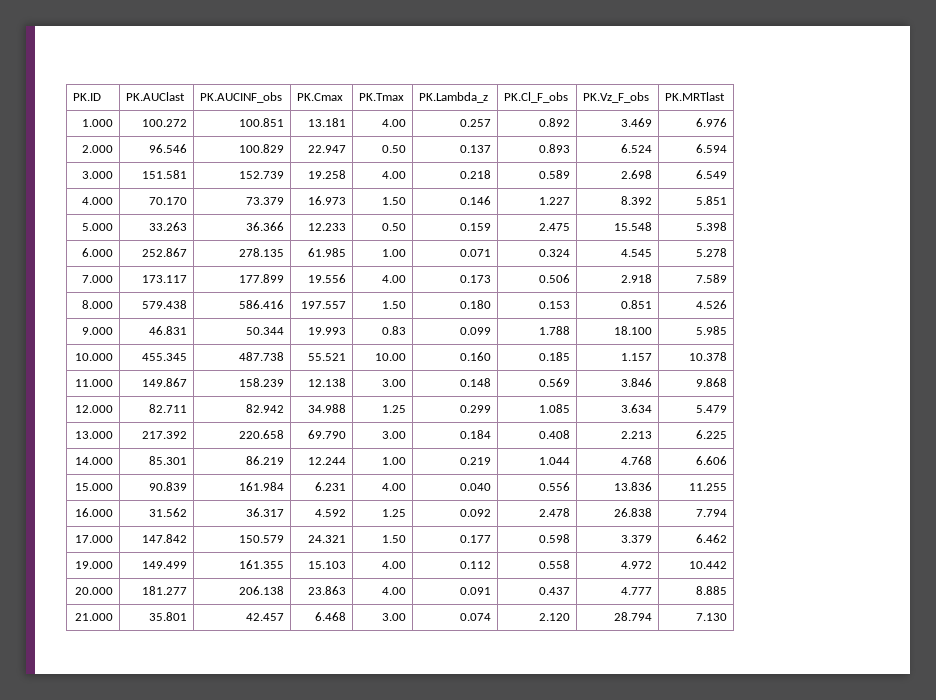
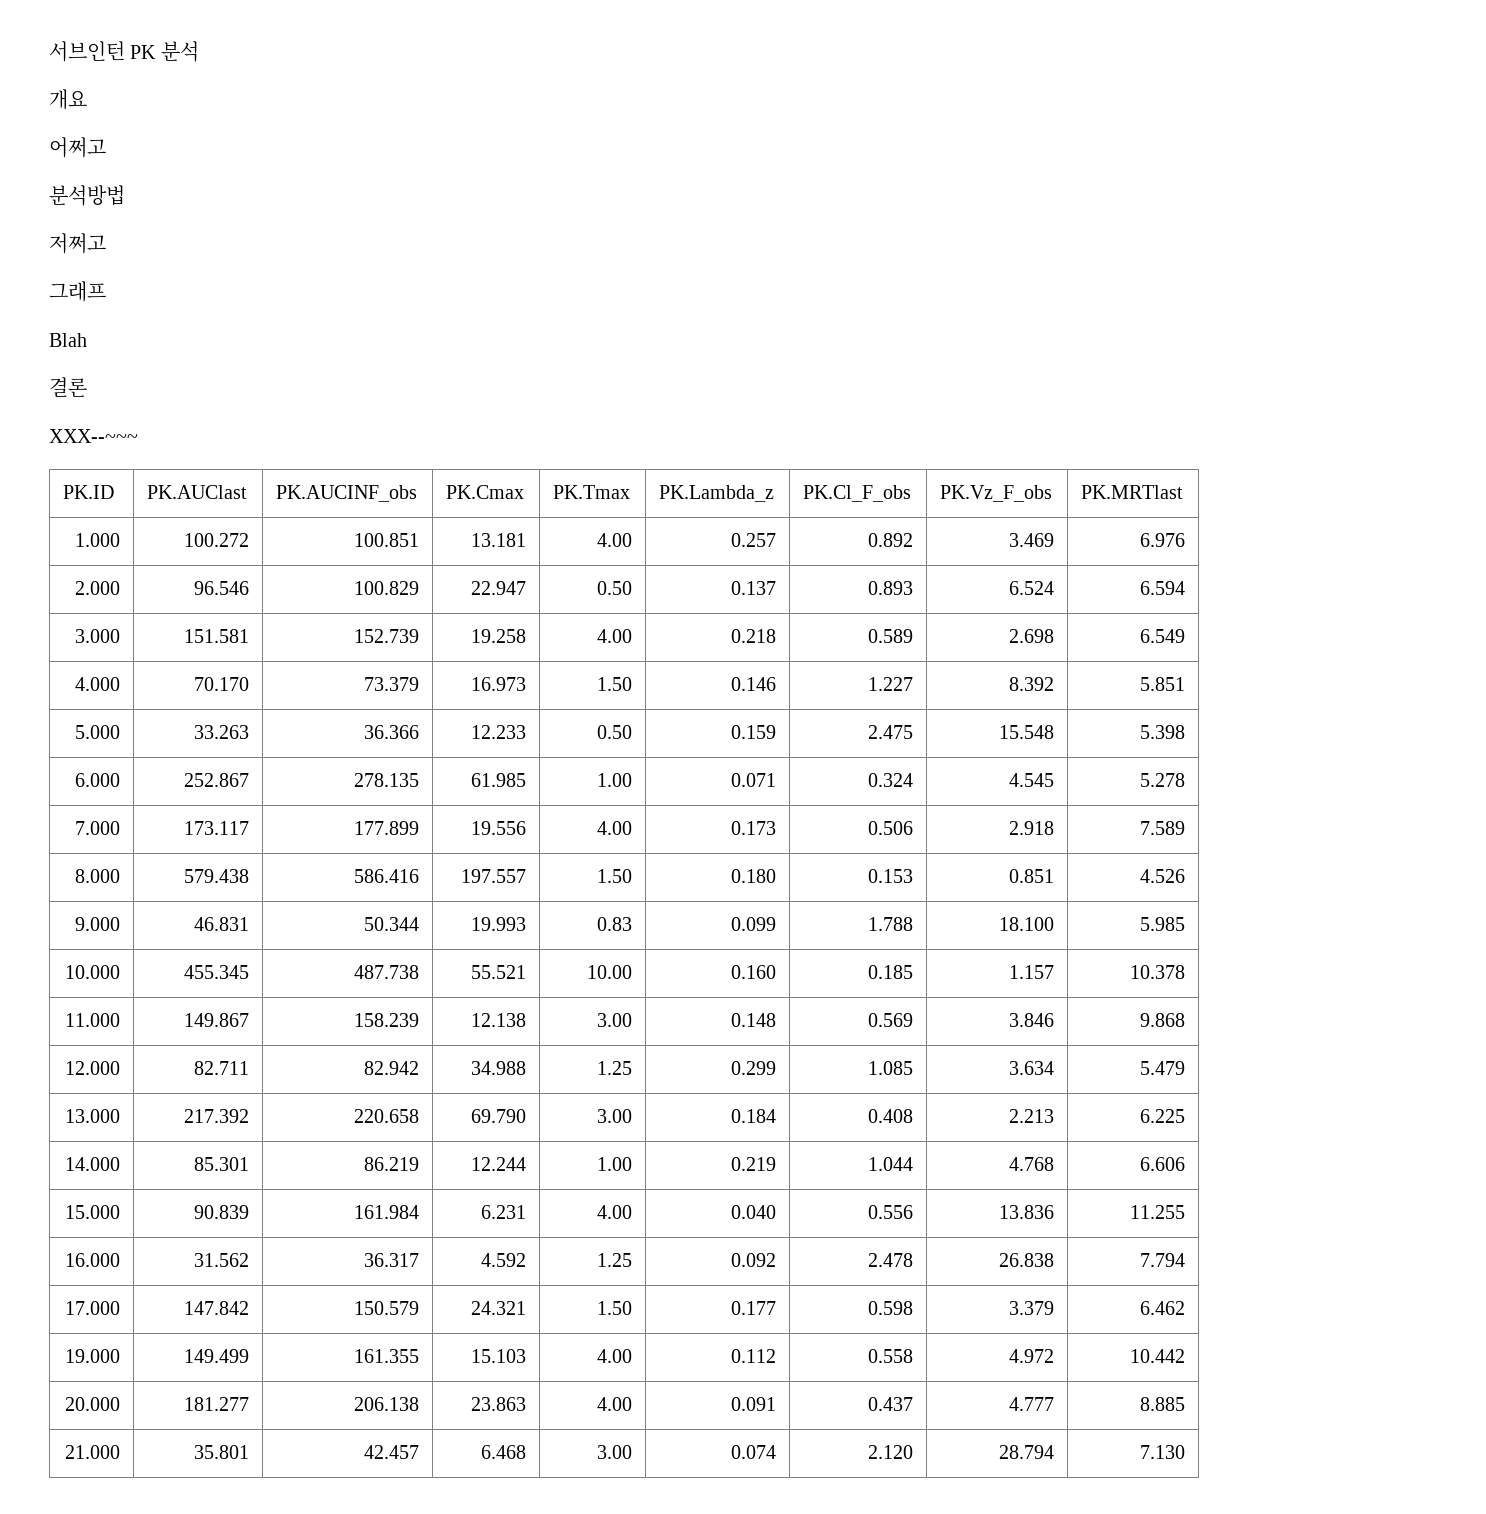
+ 서브인턴 PK 분석
+ 개요
+ 어쩌고
+ 분석방법
+ 저쩌고
+ 그래프
+ Blah
+ 결론
+ XXX--~~~

